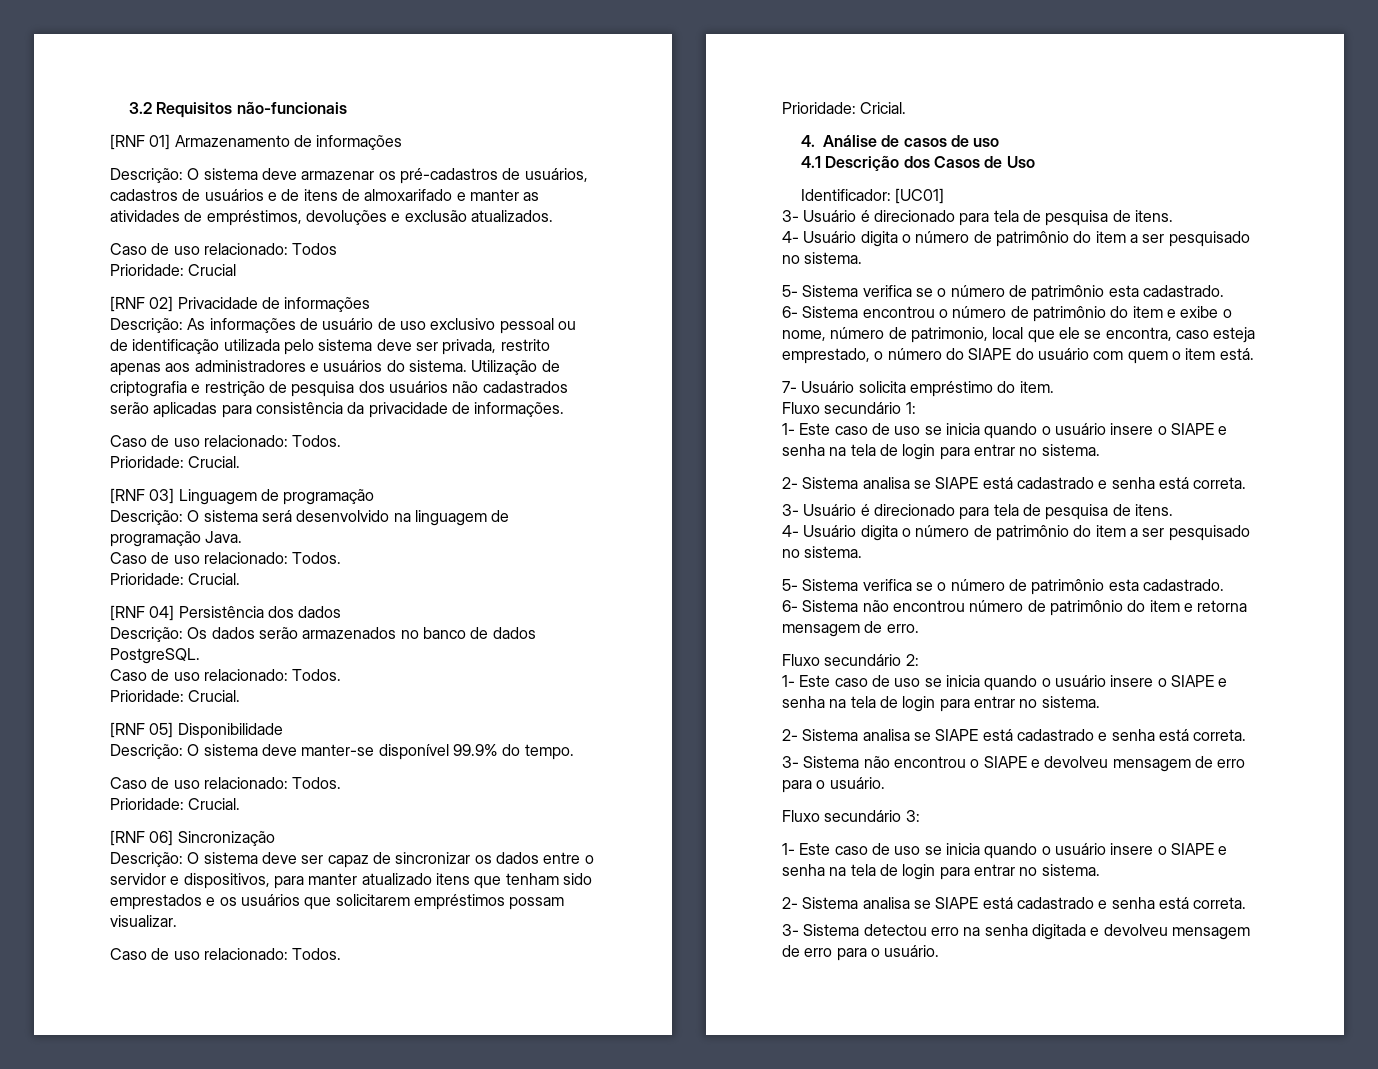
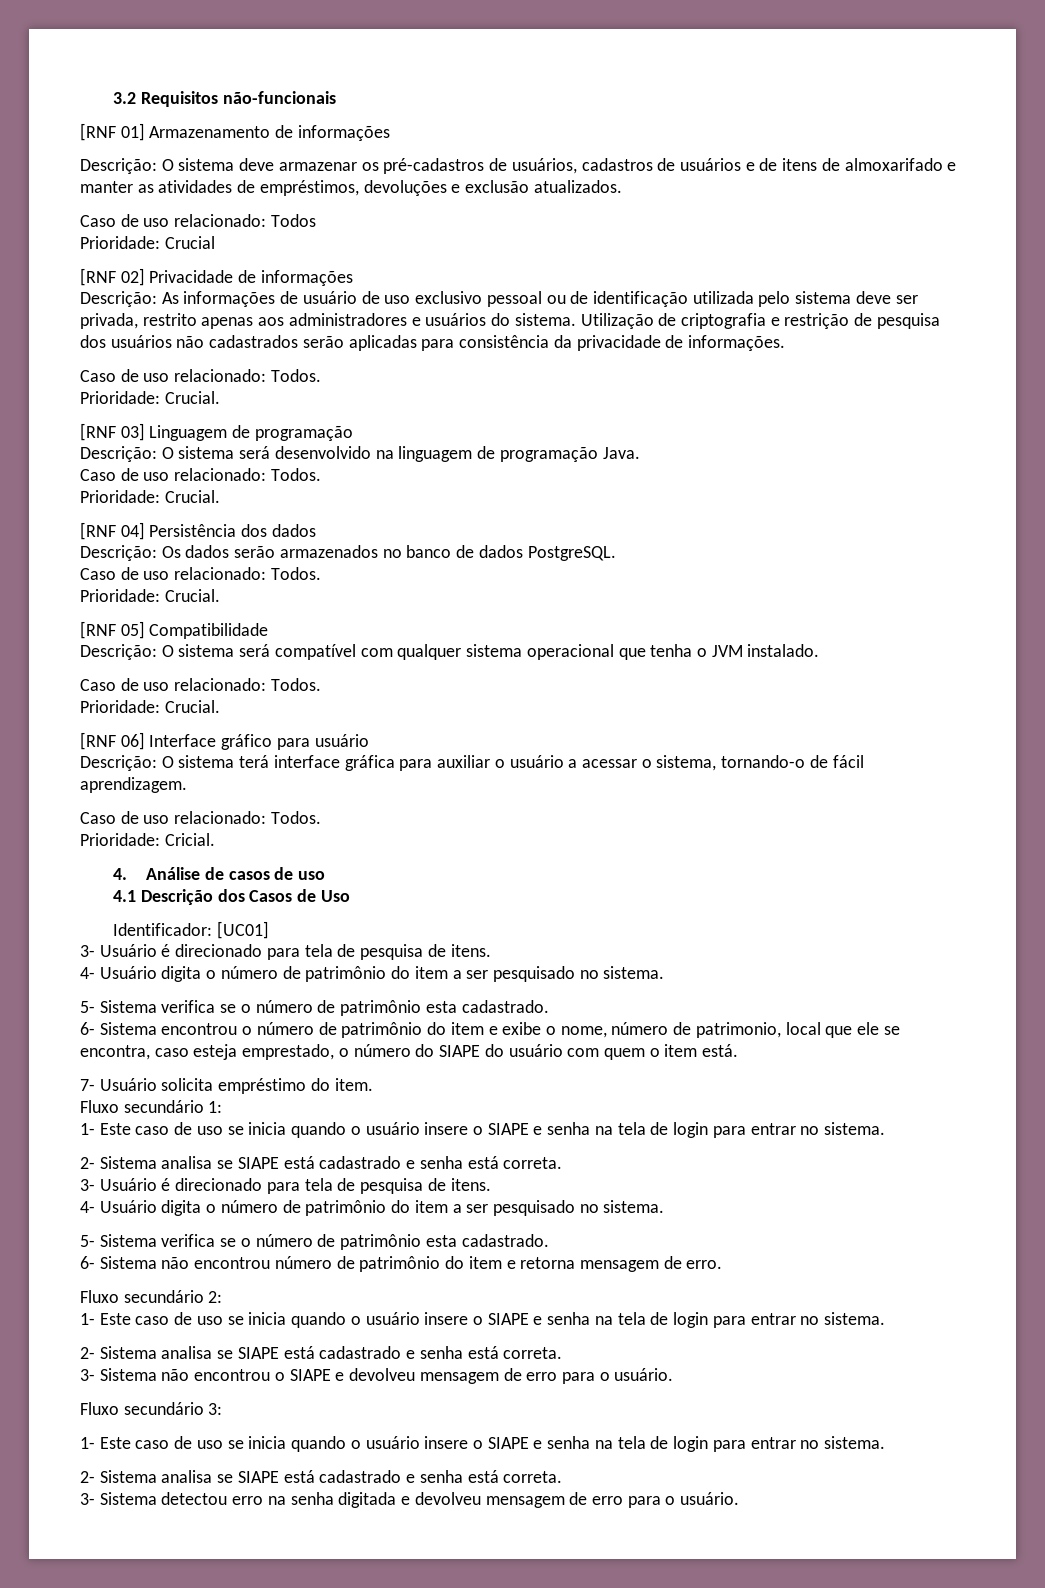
- [RNF 05] Disponibilidade
- Descrição: O sistema deve manter-se disponível 99.9% do tempo.
+ [RNF 05] Compatibilidade
+ Descrição: O sistema será compatível com qualquer sistema operacional que tenha o JVM instalado.
- [RNF 06] Sincronização
- Descrição: O sistema deve ser capaz de sincronizar os dados entre o servidor e dispositivos, para manter atualizado itens que tenham sido emprestados e os usuários que solicitarem empréstimos possam visualizar.
+ [RNF 06] Interface gráfico para usuário
+ Descrição: O sistema terá interface gráfica para auxiliar o usuário a acessar o sistema, tornando-o de fácil aprendizagem.

